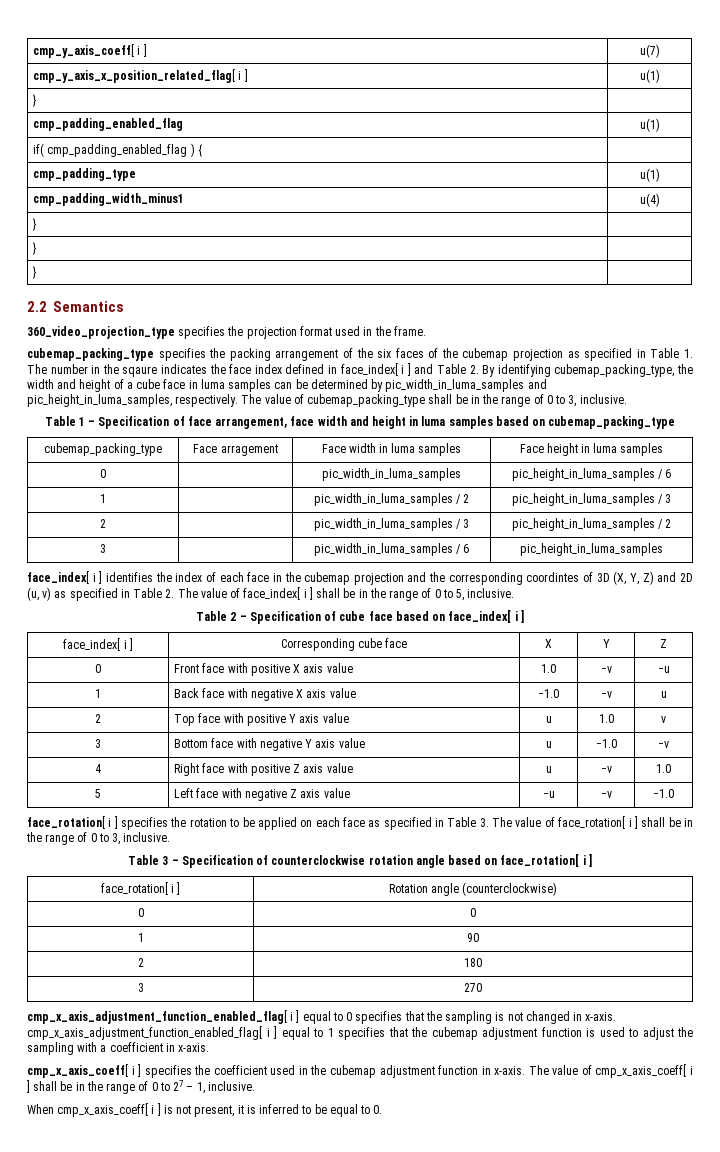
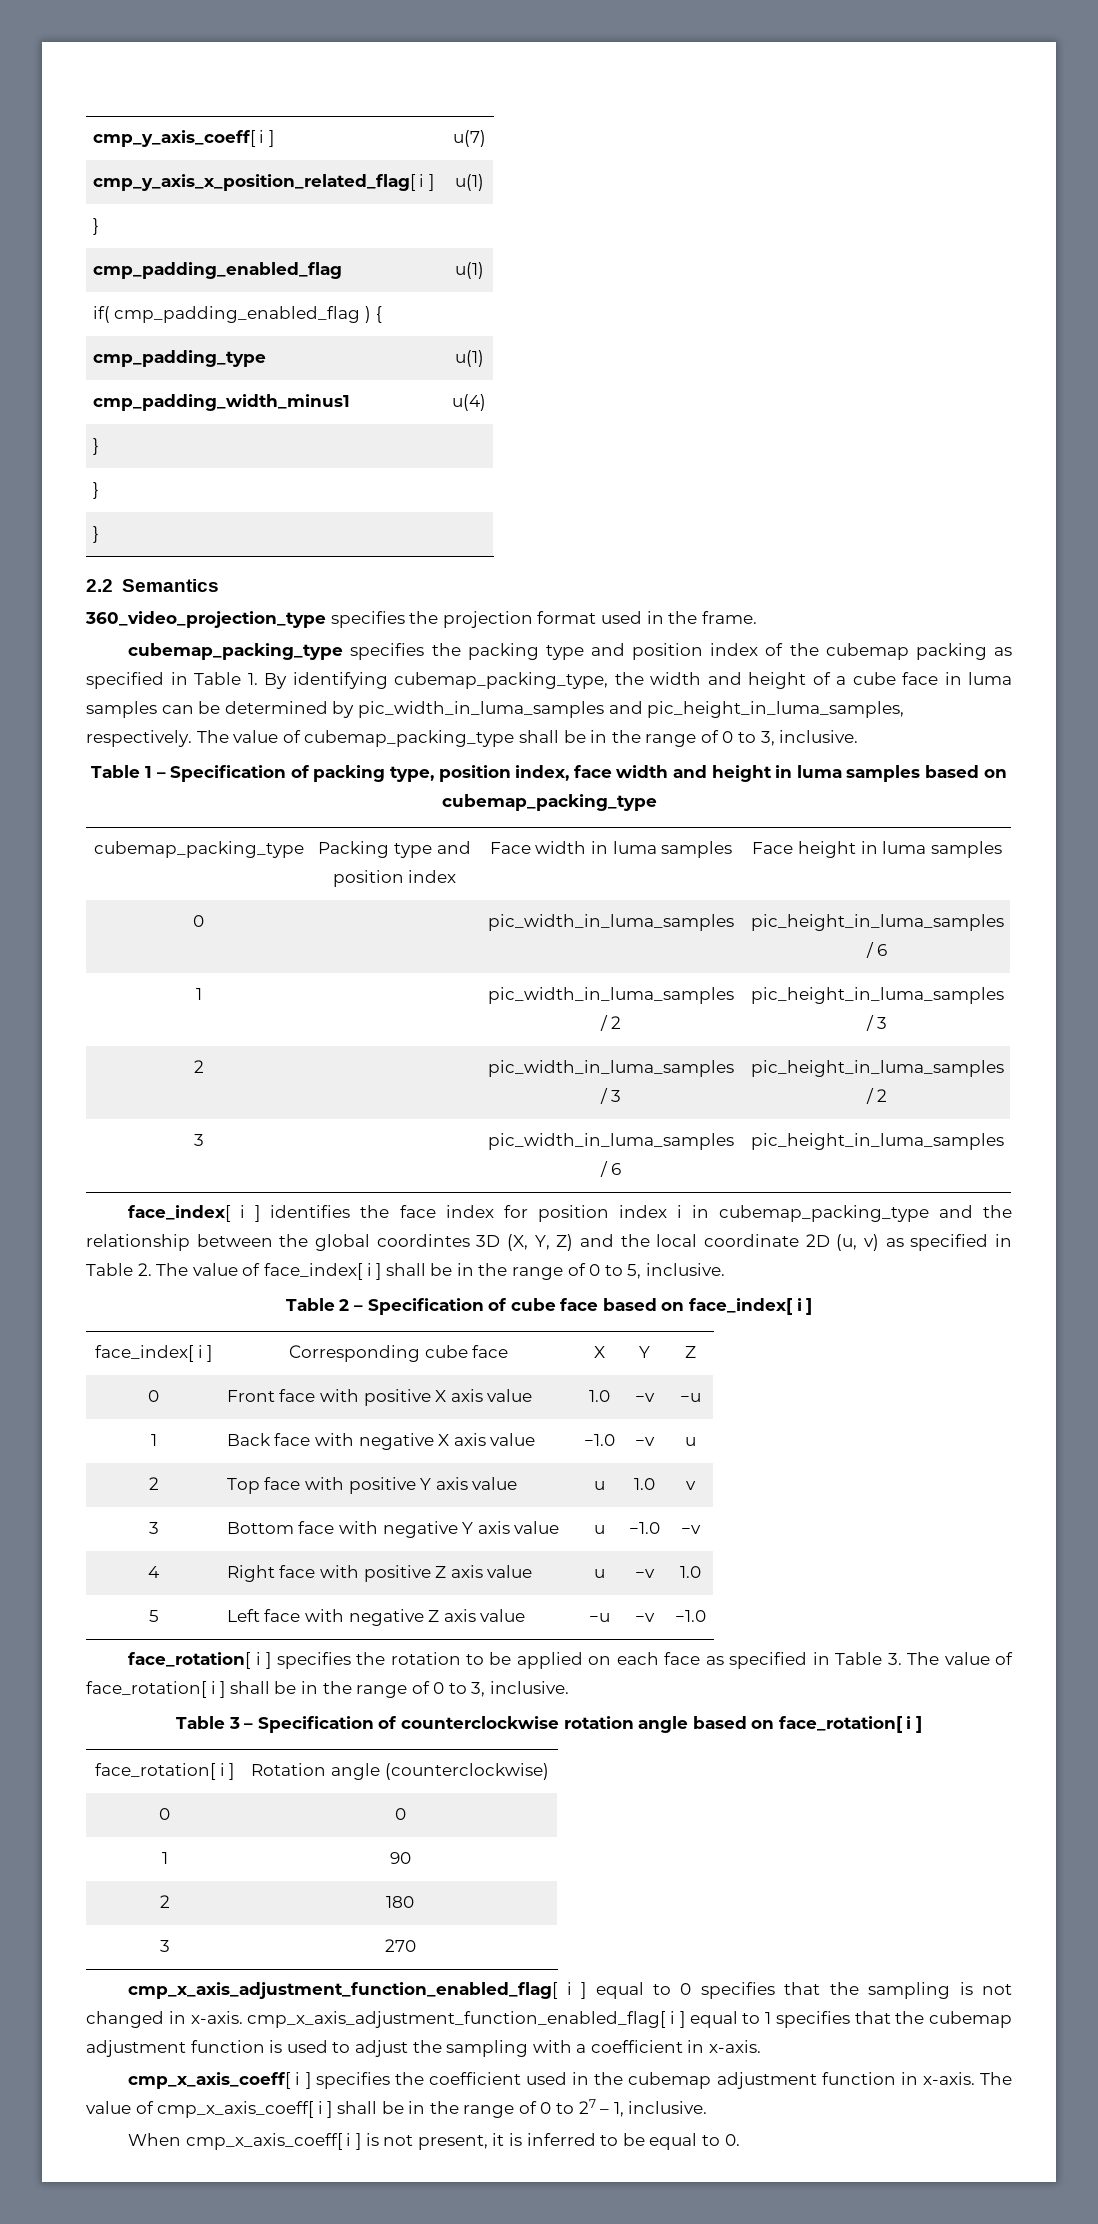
- cubemap_packing_type specifies the packing arrangement of the six faces of the cubemap projection as specified in Table 1. The number in the sqaure indicates the face index defined in face_index[ i ] and Table 2. By identifying cubemap_packing_type, the width and height of a cube face in luma samples can be determined by pic_width_in_luma_samples and pic_height_in_luma_samples, respectively.
+ cubemap_packing_type specifies the packing type and position index of the cubemap packing as specified in Table 1. By identifying cubemap_packing_type, the width and height of a cube face in luma samples can be determined by pic_width_in_luma_samples and pic_height_in_luma_samples, respectively.
- Table 1 – Specification of face arrangement, face width and height in luma samples based on cubemap_packing_type
+ Table 1 – Specification of packing type, position index, face width and height in luma samples based on cubemap_packing_type
- cubemap_packing_type | Face arragement | Face width in luma samples | Face height in luma samples
+ cubemap_packing_type | Packing type and position index | Face width in luma samples | Face height in luma samples
- face_index[ i ] identifies the index of each face in the cubemap projection and the corresponding coordintes of 3D (X, Y, Z) and 2D (u, v) as specified in Table 2. The value of face_index[ i ] shall be in the range of 0 to 5, inclusive.
+ face_index[ i ] identifies the face index for position index i in cubemap_packing_type and the relationship between the global coordintes 3D (X, Y, Z) and the local coordinate 2D (u, v) as specified in Table 2. The value of face_index[ i ] shall be in the range of 0 to 5, inclusive.

